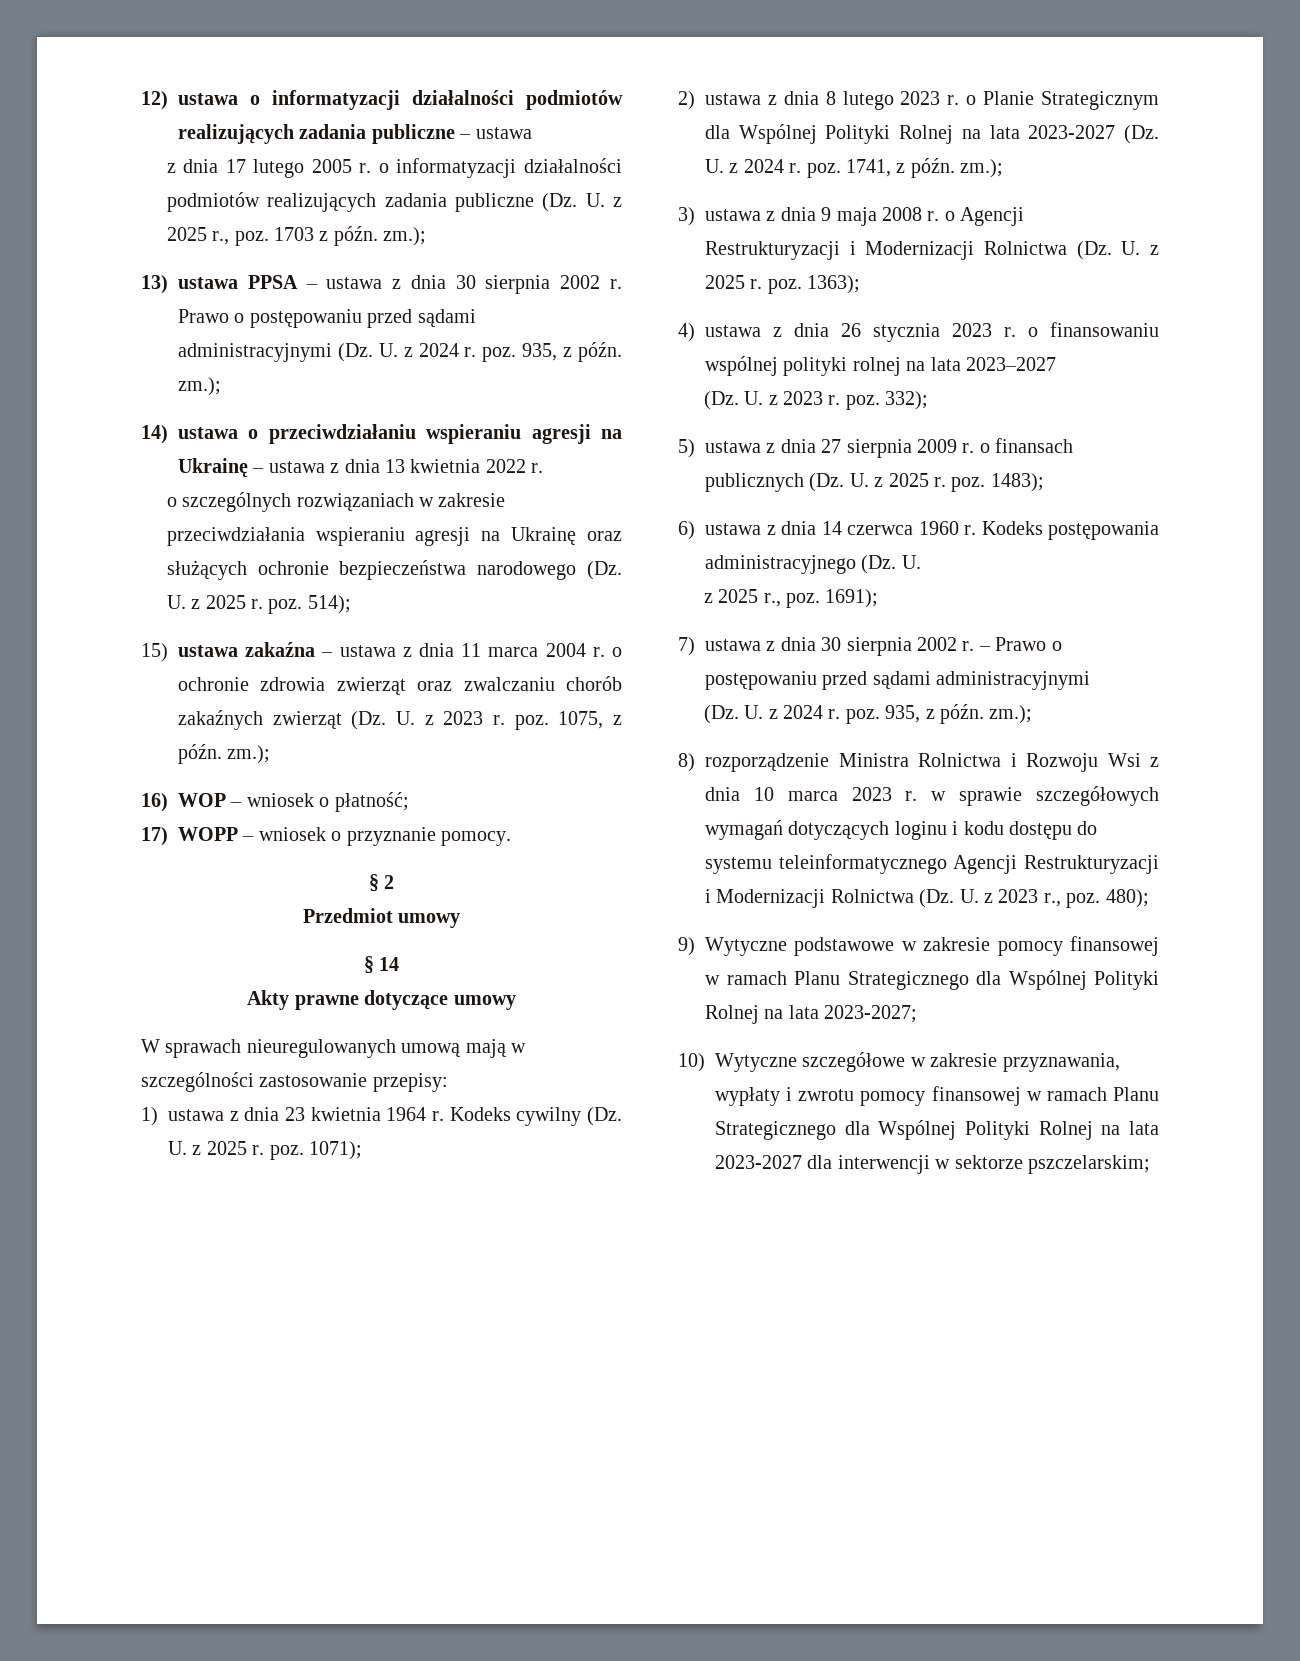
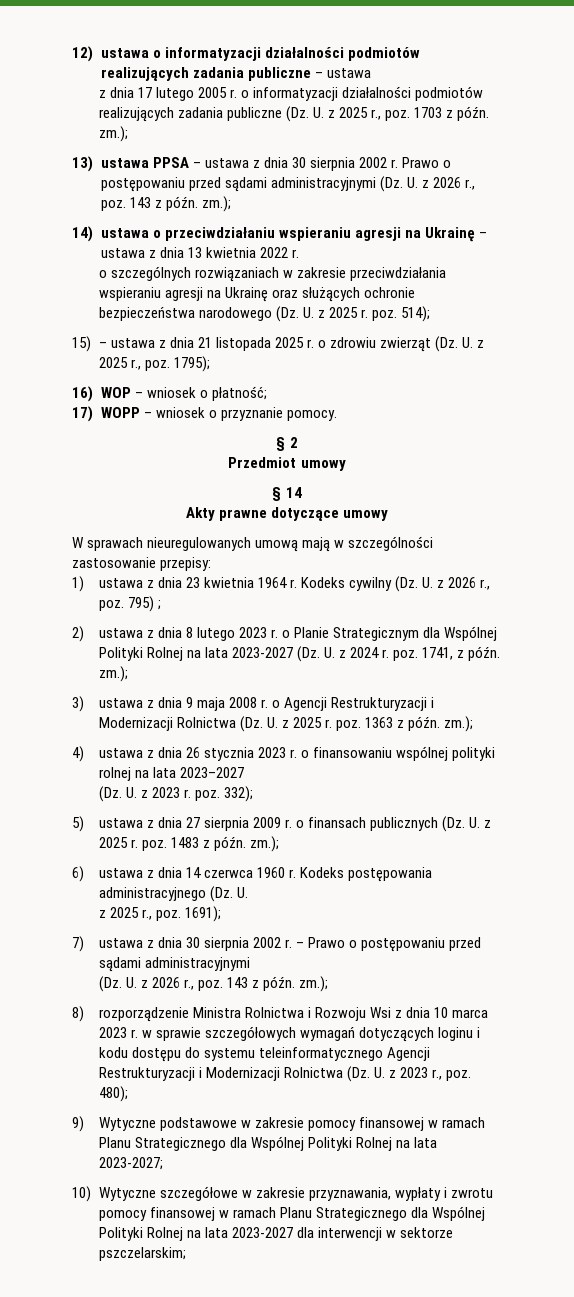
- Prawo o postępowaniu przed sądami administracyjnymi (Dz. U. z 2024 r. poz. 935, z późn. zm.);
+ Prawo o postępowaniu przed sądami administracyjnymi (Dz. U. z 2026 r., poz. 143 z późn. zm.);
- 15) ustawa zakaźna – ustawa z dnia 11 marca 2004 r. o ochronie zdrowia zwierząt oraz zwalczaniu chorób zakaźnych zwierząt (Dz. U. z 2023 r. poz. 1075, z późn. zm.);
+ 15) – ustawa z dnia 21 listopada 2025 r. o zdrowiu zwierząt (Dz. U. z 2025 r., poz. 1795);
- Kodeks cywilny (Dz. U. z 2025 r. poz. 1071);
+ Kodeks cywilny (Dz. U. z 2026 r., poz. 795) ;
- 3) ustawa z dnia 9 maja 2008 r. o Agencji Restrukturyzacji i Modernizacji Rolnictwa (Dz. U. z 2025 r. poz. 1363);
+ 3) ustawa z dnia 9 maja 2008 r. o Agencji Restrukturyzacji i Modernizacji Rolnictwa (Dz. U. z 2025 r. poz. 1363 z późn. zm.);
- 5) ustawa z dnia 27 sierpnia 2009 r. o finansach publicznych (Dz. U. z 2025 r. poz. 1483);
+ 5) ustawa z dnia 27 sierpnia 2009 r. o finansach publicznych (Dz. U. z 2025 r. poz. 1483 z późn. zm.);
  – Prawo o postępowaniu przed sądami administracyjnymi
- (Dz. U. z 2024 r. poz. 935, z późn. zm.);
+ (Dz. U. z 2026 r., poz. 143 z późn. zm.);

